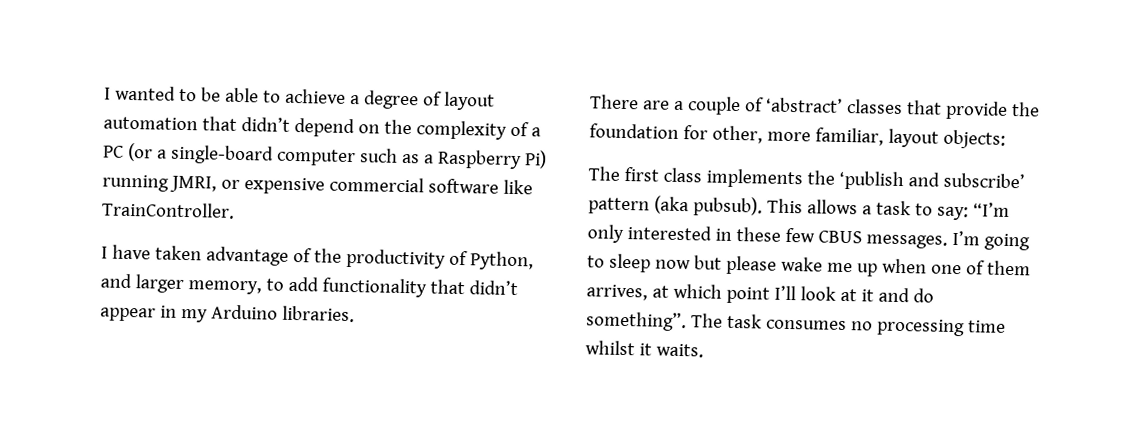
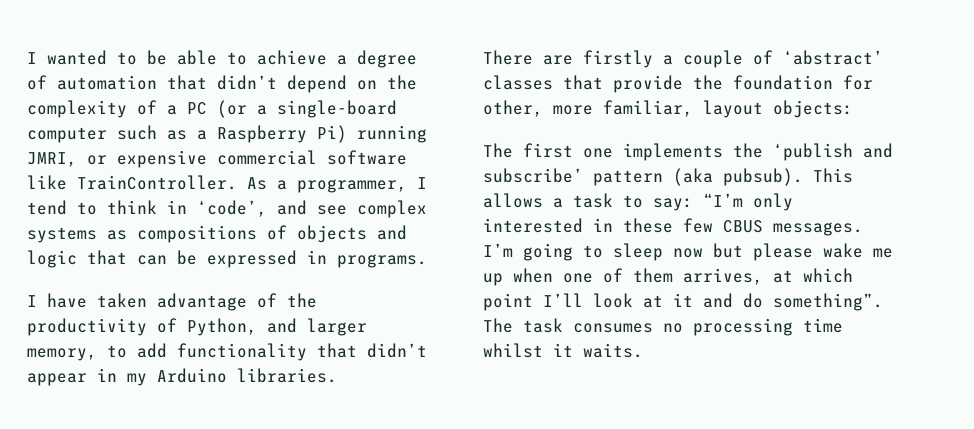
- I wanted to be able to achieve a degree of layout automation that didn’t depend on the complexity of a PC (or a single-board computer such as a Raspberry Pi) running JMRI, or expensive commercial software like TrainController.
+ I wanted to be able to achieve a degree of automation that didn’t depend on the complexity of a PC (or a single-board computer such as a Raspberry Pi) running JMRI, or expensive commercial software like TrainController. As a programmer, I tend to think in ‘code’, and see complex systems as compositions of objects and logic that can be expressed in programs.
- There are a couple of ‘abstract’ classes that provide the foundation for other, more familiar, layout objects:
+ There are firstly a couple of ‘abstract’ classes that provide the foundation for other, more familiar, layout objects:
- The first class implements the ‘publish and subscribe’ pattern (aka pubsub).
+ The first one implements the ‘publish and subscribe’ pattern (aka pubsub).

